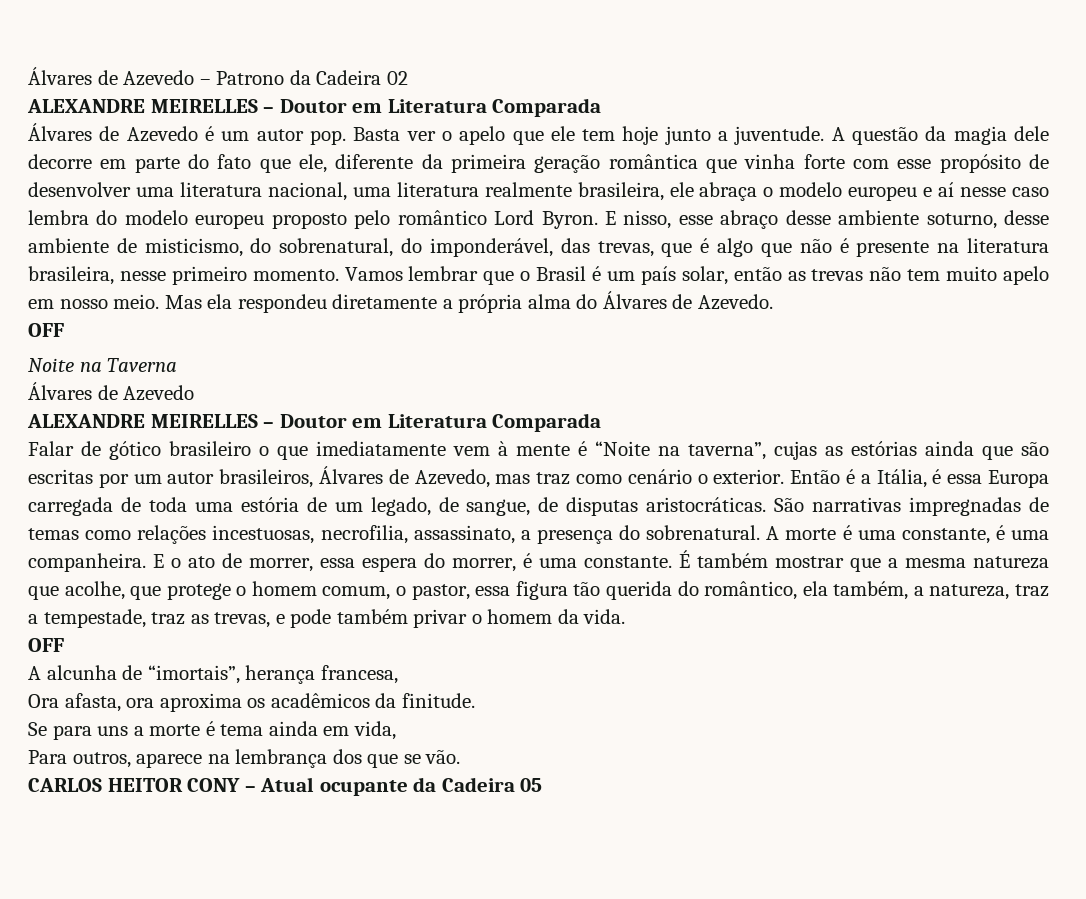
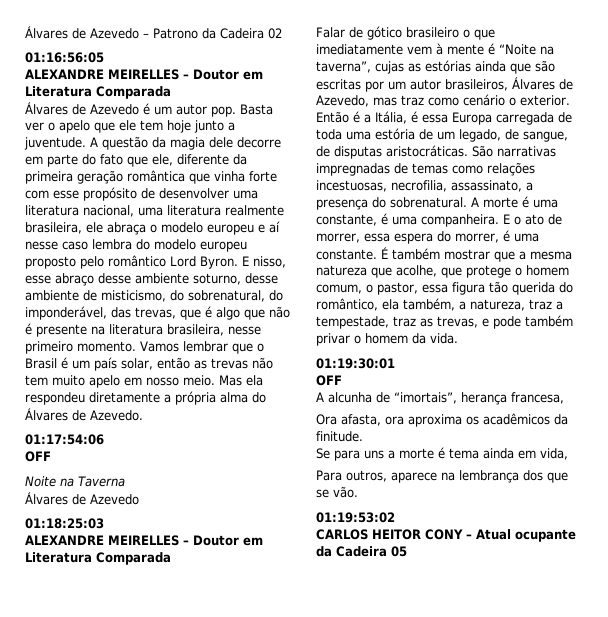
+ 01:16:56:05
+ 01:17:54:06
+ 01:18:25:03
+ 01:19:30:01
+ 01:19:53:02

